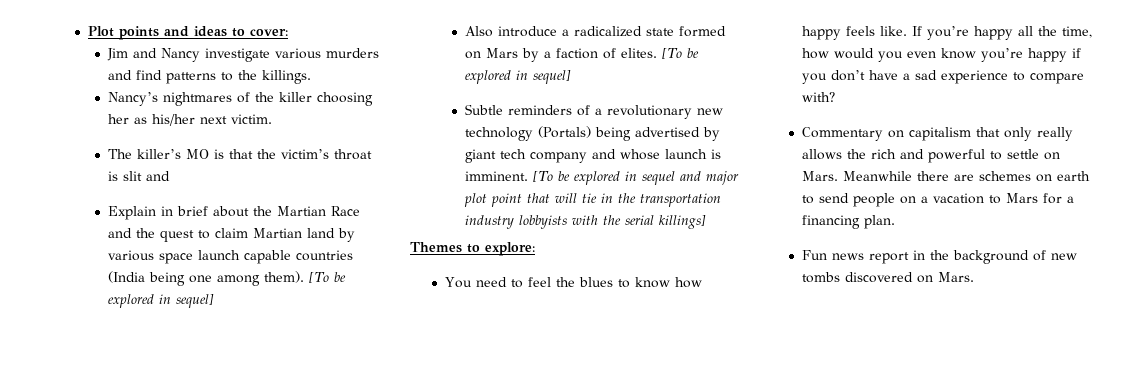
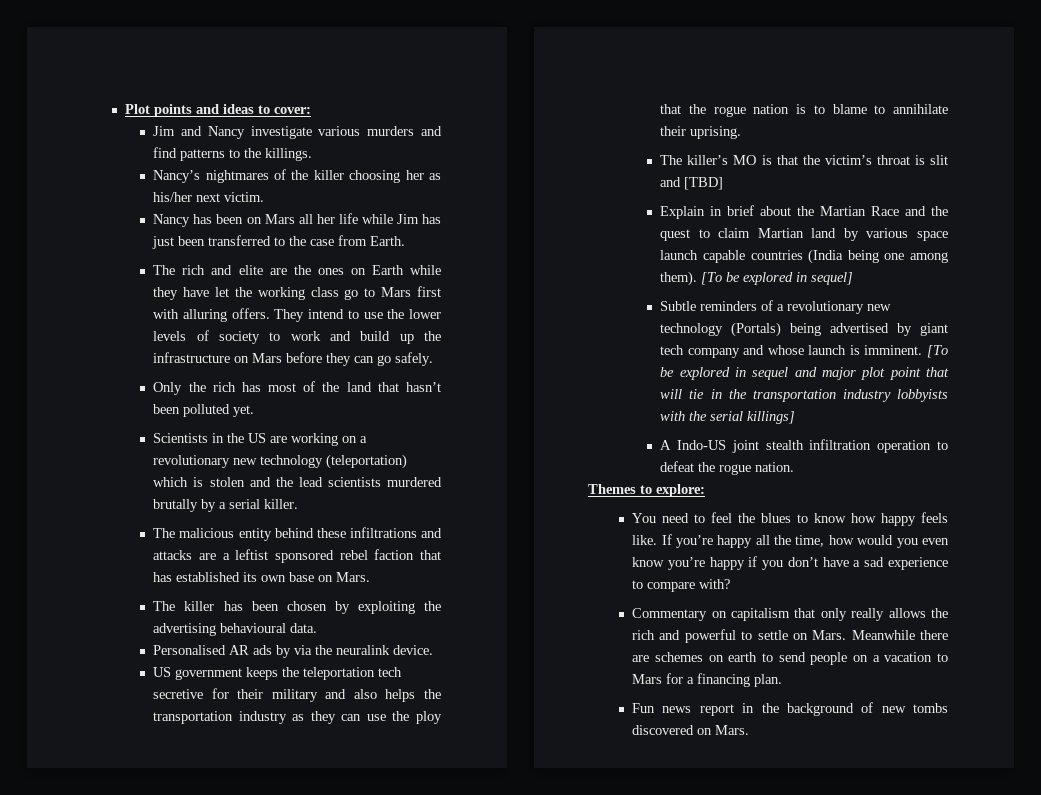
+ Nancy has been on Mars all her life while Jim has just been transferred to the case from Earth.
+ The rich and elite are the ones on Earth while they have let the working class go to Mars first with alluring offers. They intend to use the lower levels of society to work and build up the infrastructure on Mars before they can go safely.
+ Only the rich has most of the land that hasn’t been polluted yet.
+ Scientists in the US are working on a revolutionary new technology (teleportation) which is stolen and the lead scientists murdered brutally by a serial killer.
+ The malicious entity behind these infiltrations and attacks are a leftist sponsored rebel faction that has established its own base on Mars.
+ The killer has been chosen by exploiting the advertising behavioural data.
+ Personalised AR ads by via the neuralink device.
+ US government keeps the teleportation tech secretive for their military and also helps the transportation industry as they can use the ploy that the rogue nation is to blame to annihilate their uprising.
- The killer’s MO is that the victim’s throat is slit and
+ The killer’s MO is that the victim’s throat is slit and [TBD]
- Also introduce a radicalized state formed on Mars by a faction of elites. [To be explored in sequel]
+ A Indo-US joint stealth infiltration operation to defeat the rogue nation.

